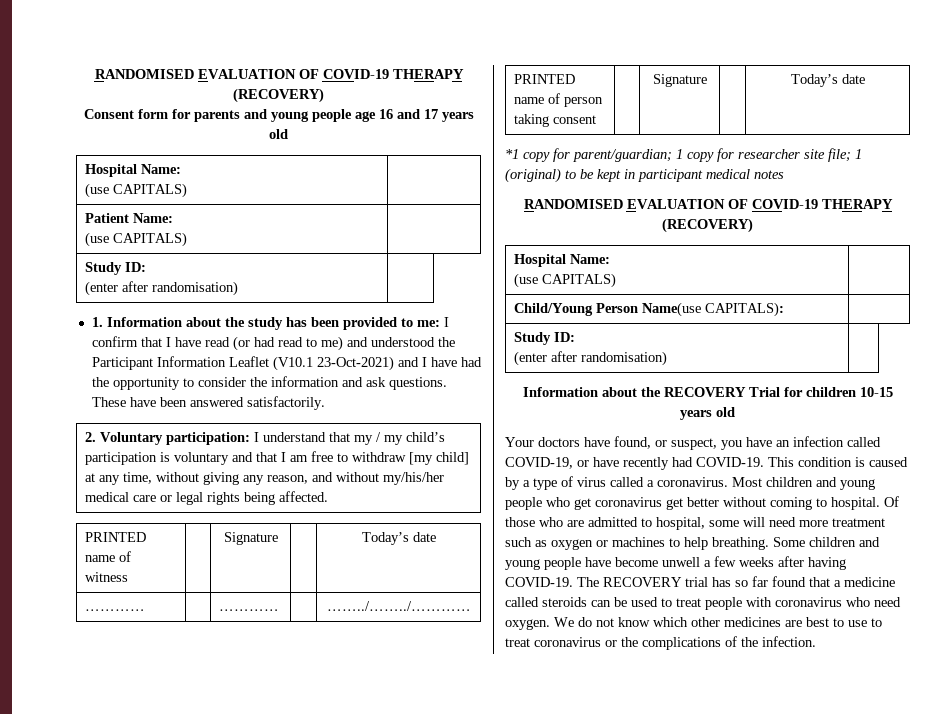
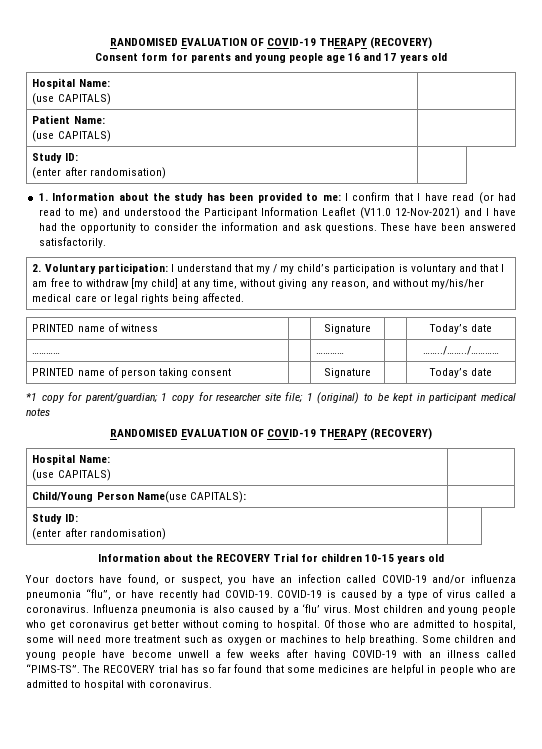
- 1. Information about the study has been provided to me: I confirm that I have read (or had read to me) and understood the Participant Information Leaflet (V10.1 23-Oct-2021) and I have had the opportunity to consider the information and ask questions.
+ 1. Information about the study has been provided to me: I confirm that I have read (or had read to me) and understood the Participant Information Leaflet (V11.0 12-Nov-2021) and I have had the opportunity to consider the information and ask questions.
- Your doctors have found, or suspect, you have an infection called COVID-19, or have recently had COVID-19.
+ Your doctors have found, or suspect, you have an infection called COVID-19 and/or influenza pneumonia “flu”, or have recently had COVID-19.
- This condition is caused by a type of virus called a coronavirus.
+ COVID-19 is caused by a type of virus called a coronavirus.
+ Influenza pneumonia is also caused by a ‘flu’ virus.
- Some children and young people have become unwell a few weeks after having COVID-19.
+ Some children and young people have become unwell a few weeks after having COVID-19 with an illness called “PIMS-TS”.
- The RECOVERY trial has so far found that a medicine called steroids can be used to treat people with coronavirus who need oxygen. We do not know which other medicines are best to use to treat coronavirus or the complications of the infection.
+ The RECOVERY trial has so far found that some medicines are helpful in people who are admitted to hospital with coronavirus.

